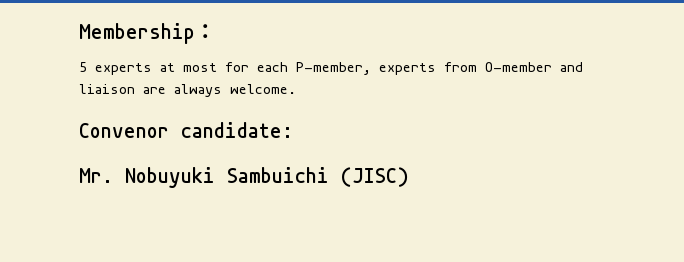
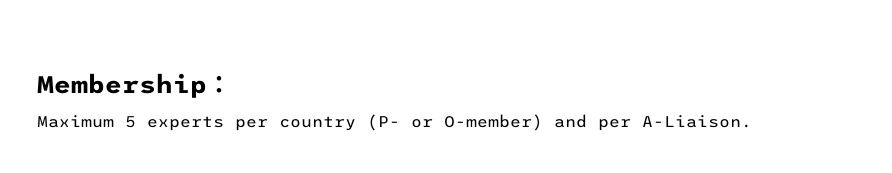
- 5 experts at most for each P-member, experts from O-member and liaison are always welcome.
- Convenor candidate:
- Mr. Nobuyuki Sambuichi (JISC)
+ Maximum 5 experts per country (P- or O-member) and per A-Liaison.

